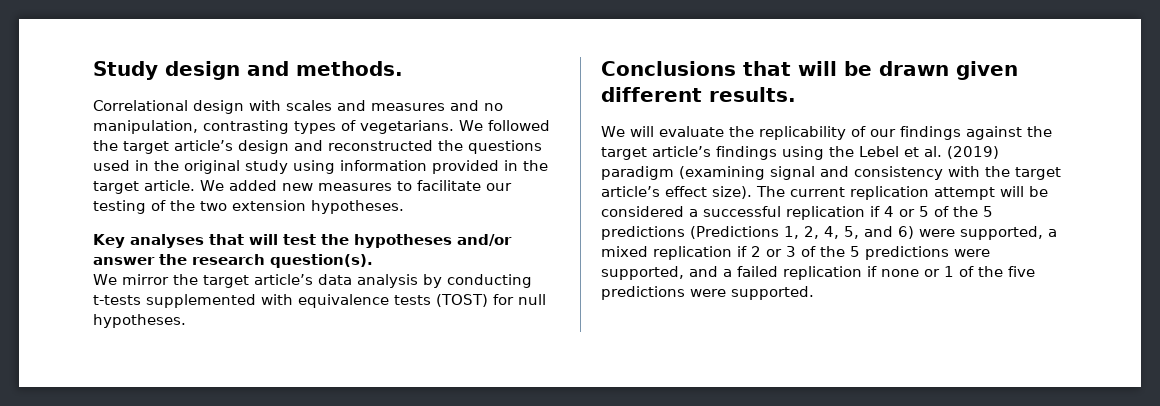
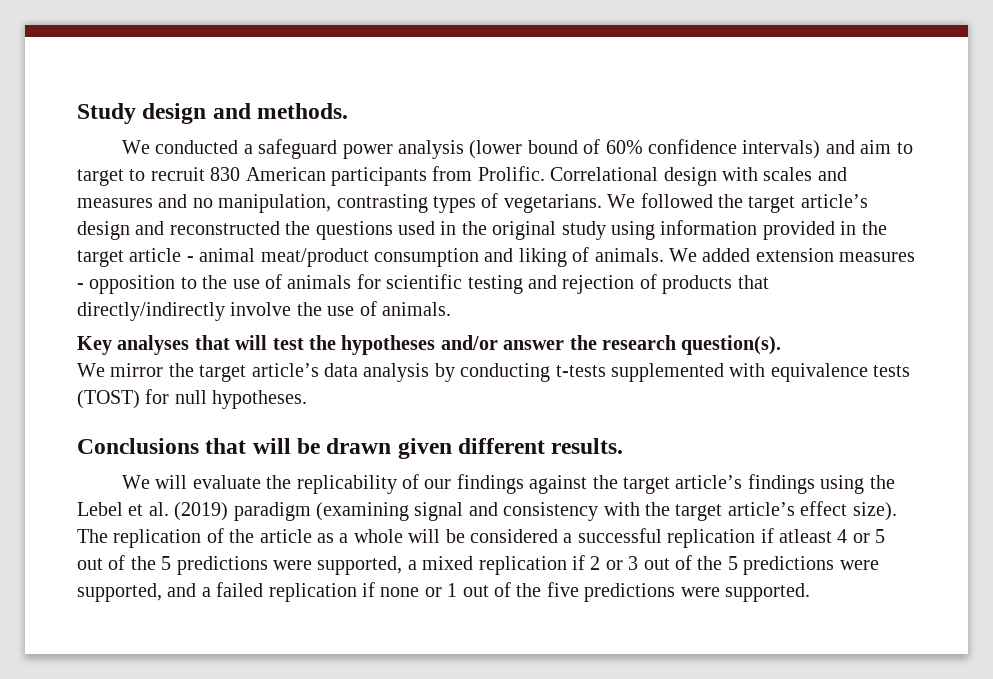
+ We conducted a safeguard power analysis (lower bound of 60% confidence intervals) and aim to target to recruit 830 American participants from Prolific.
- We followed the target article’s design and reconstructed the questions used in the original study using information provided in the target article. We added new measures to facilitate our testing of the two extension hypotheses.
+ We followed the target article’s design and reconstructed the questions used in the original study using information provided in the target article - animal meat/product consumption and liking of animals. We added extension measures - opposition to the use of animals for scientific testing and rejection of products that directly/indirectly involve the use of animals.
- The current replication attempt will be considered a successful replication if 4 or 5 of the 5 predictions (Predictions 1, 2, 4, 5, and 6) were supported, a mixed replication if 2 or 3 of the 5 predictions were supported, and a failed replication if none or 1 of the five predictions were supported.
+ The replication of the article as a whole will be considered a successful replication if atleast 4 or 5 out of the 5 predictions were supported, a mixed replication if 2 or 3 out of the 5 predictions were supported, and a failed replication if none or 1 out of the five predictions were supported.

